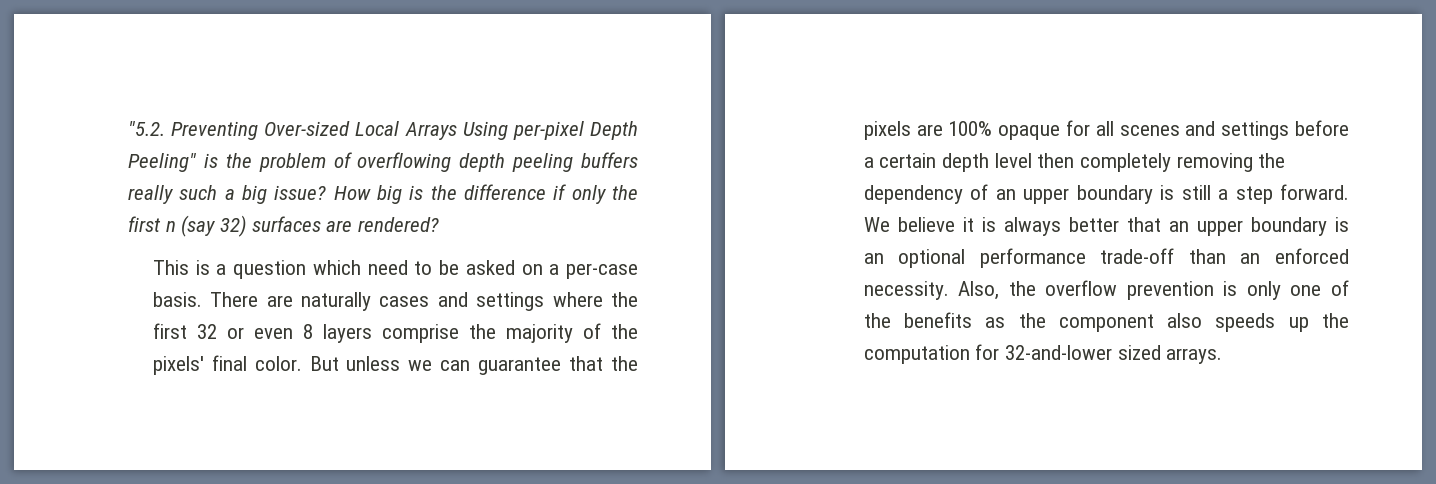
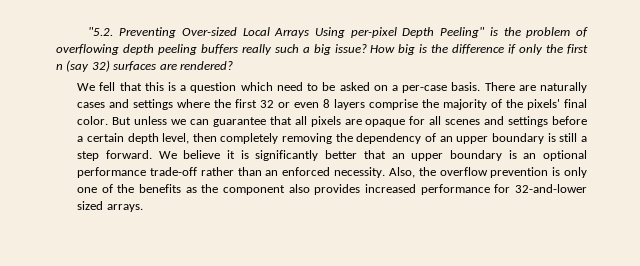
- This is a question which need to be asked on a per-case basis.
+ We fell that this is a question which need to be asked on a per-case basis.
- But unless we can guarantee that the pixels are 100% opaque for all scenes and settings before a certain depth level then completely removing the dependency of an upper boundary is still a step forward.
+ But unless we can guarantee that all pixels are opaque for all scenes and settings before a certain depth level, then completely removing the dependency of an upper boundary is still a step forward.
- We believe it is always better that an upper boundary is an optional performance trade-off than an enforced necessity.
+ We believe it is significantly better that an upper boundary is an optional performance trade-off rather than an enforced necessity.
- Also, the overflow prevention is only one of the benefits as the component also speeds up the computation for 32-and-lower sized arrays.
+ Also, the overflow prevention is only one of the benefits as the component also provides increased performance for 32-and-lower sized arrays.

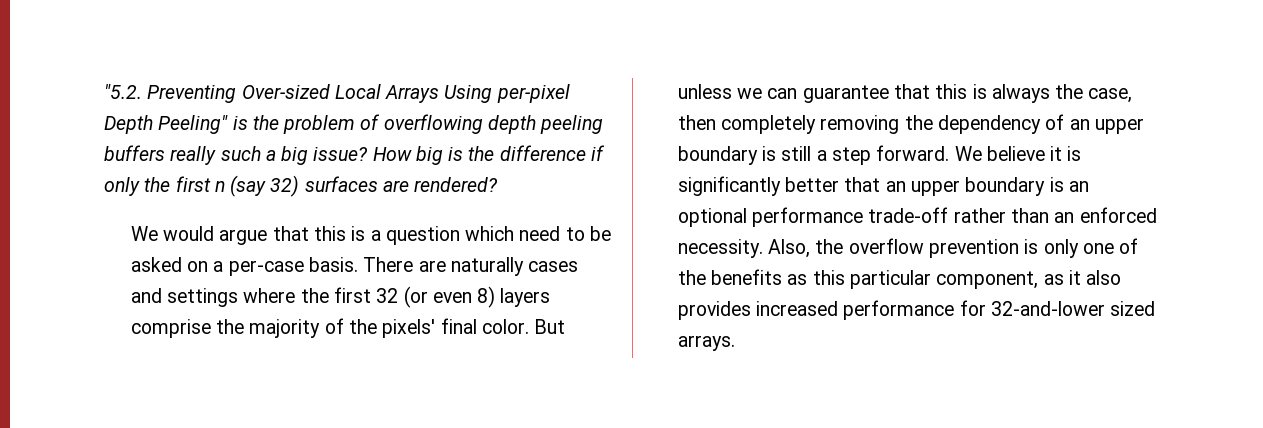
- We fell that this is a question which need to be asked on a per-case basis.
+ We would argue that this is a question which need to be asked on a per-case basis.
- There are naturally cases and settings where the first 32 or even 8 layers comprise the majority of the pixels' final color.
+ There are naturally cases and settings where the first 32 (or even 8) layers comprise the majority of the pixels' final color.
- But unless we can guarantee that all pixels are opaque for all scenes and settings before a certain depth level, then completely removing the dependency of an upper boundary is still a step forward.
+ But unless we can guarantee that this is always the case, then completely removing the dependency of an upper boundary is still a step forward.
- Also, the overflow prevention is only one of the benefits as the component also provides increased performance for 32-and-lower sized arrays.
+ Also, the overflow prevention is only one of the benefits as this particular component, as it also provides increased performance for 32-and-lower sized arrays.

